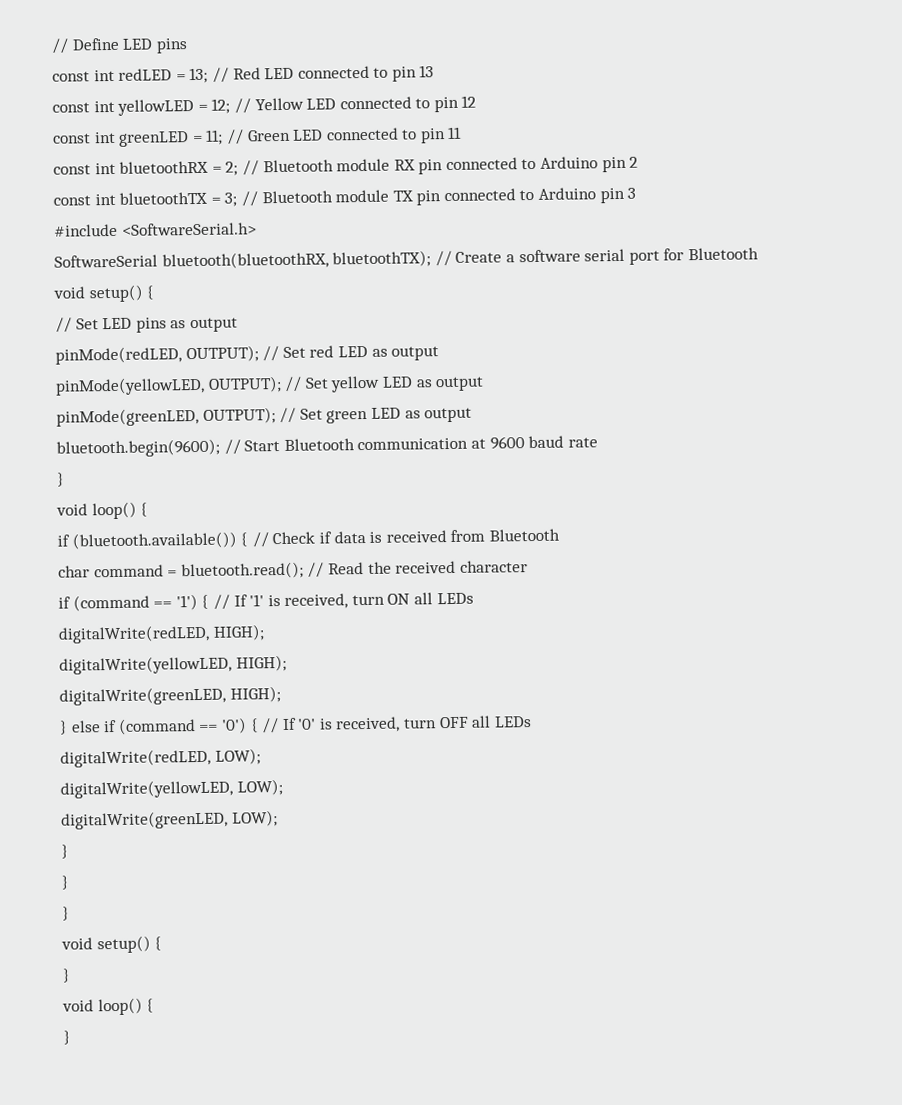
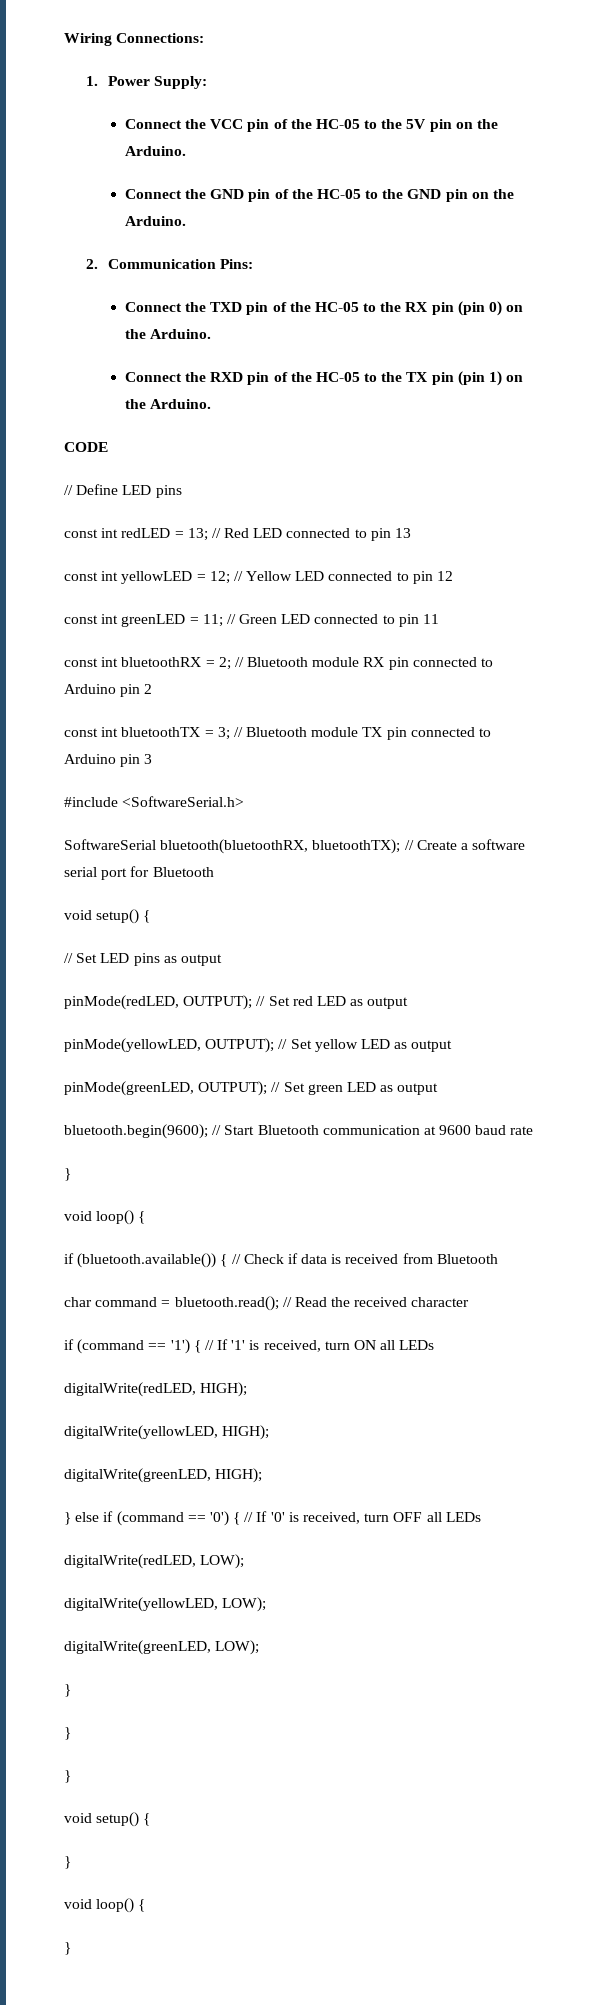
+ Wiring Connections:
+ 1. Power Supply:
+ Connect the VCC pin of the HC-05 to the 5V pin on the Arduino.
+ Connect the GND pin of the HC-05 to the GND pin on the Arduino.
+ 2. Communication Pins:
+ Connect the TXD pin of the HC-05 to the RX pin (pin 0) on the Arduino.
+ Connect the RXD pin of the HC-05 to the TX pin (pin 1) on the Arduino.
+ CODE

